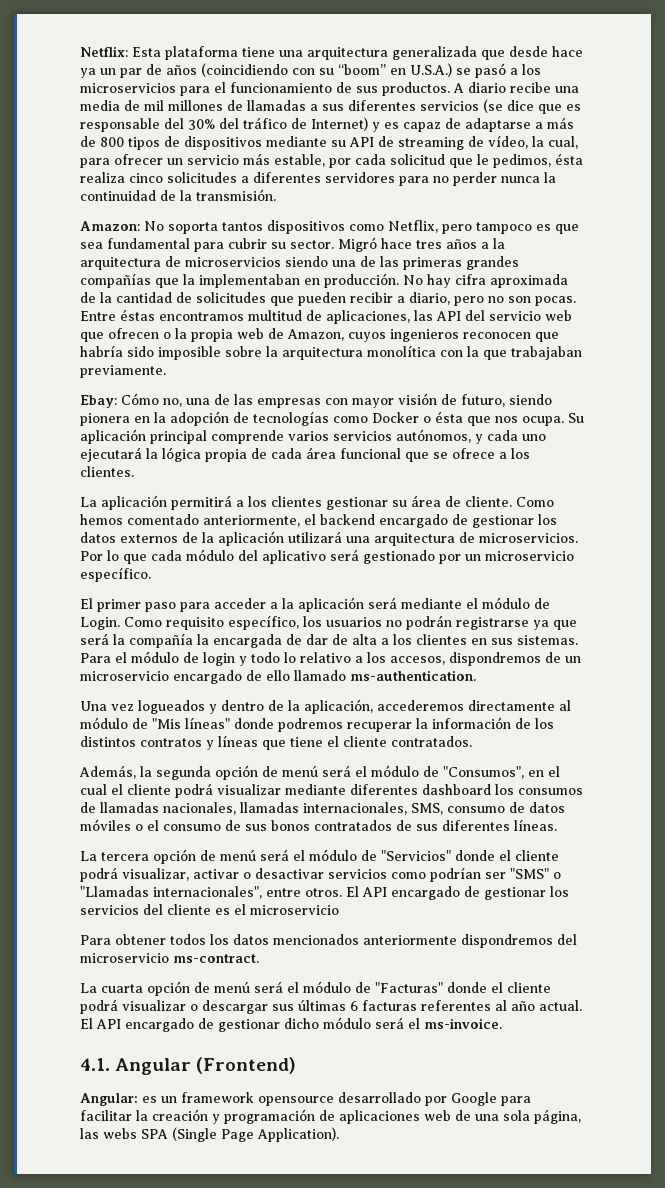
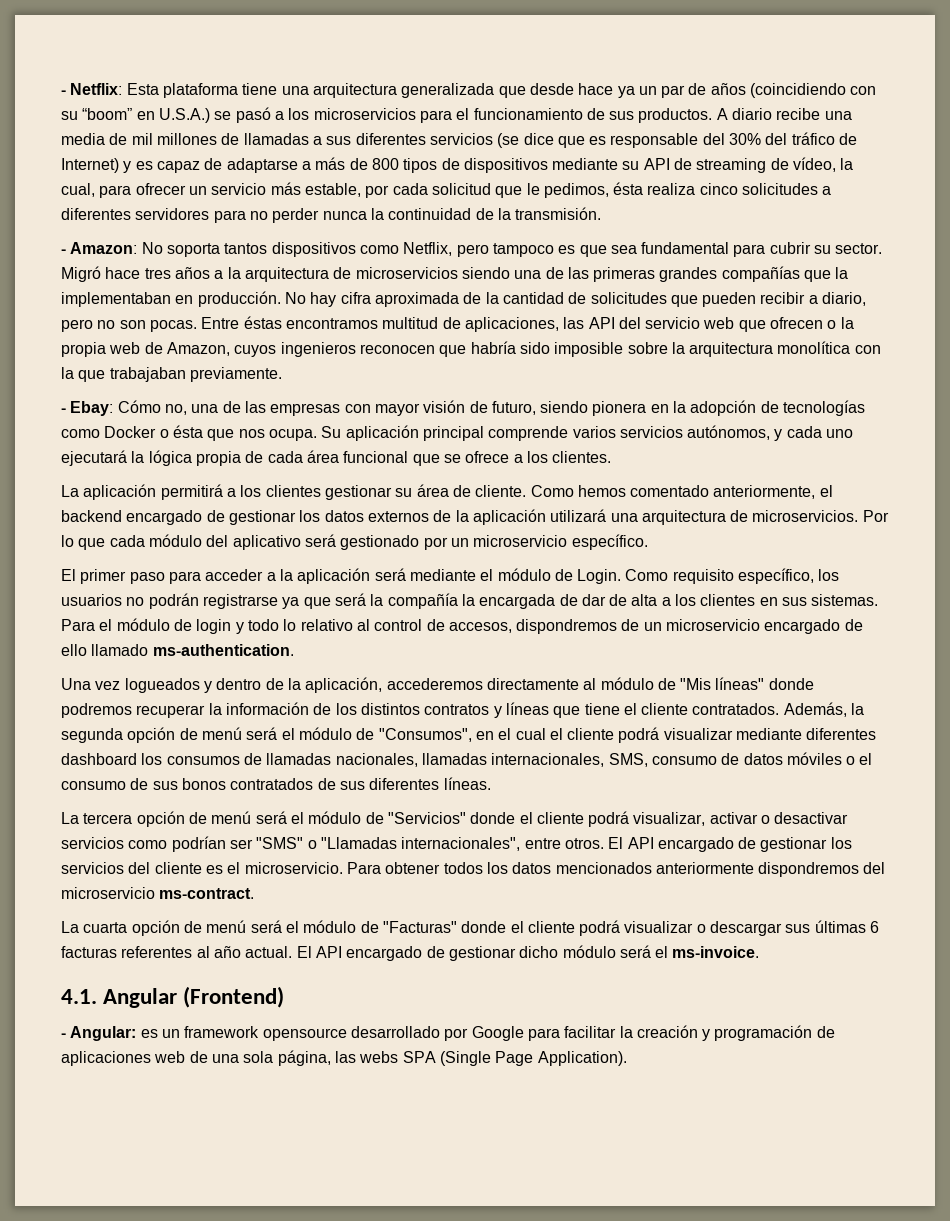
- Netflix: Esta plataforma tiene una arquitectura generalizada que desde hace ya un par de años (coincidiendo con su “boom” en U.S.A.) se pasó a los microservicios para el funcionamiento de sus productos.
+ - Netflix: Esta plataforma tiene una arquitectura generalizada que desde hace ya un par de años (coincidiendo con su “boom” en U.S.A.) se pasó a los microservicios para el funcionamiento de sus productos.
- Amazon: No soporta tantos dispositivos como Netflix, pero tampoco es que sea fundamental para cubrir su sector.
+ - Amazon: No soporta tantos dispositivos como Netflix, pero tampoco es que sea fundamental para cubrir su sector.
- Ebay: Cómo no, una de las empresas con mayor visión de futuro, siendo pionera en la adopción de tecnologías como Docker o ésta que nos ocupa.
+ - Ebay: Cómo no, una de las empresas con mayor visión de futuro, siendo pionera en la adopción de tecnologías como Docker o ésta que nos ocupa.
- Para el módulo de login y todo lo relativo a los accesos, dispondremos de un microservicio encargado de ello llamado ms-authentication.
+ Para el módulo de login y todo lo relativo al control de accesos, dispondremos de un microservicio encargado de ello llamado ms-authentication.
- Una vez logueados y dentro de la aplicación, accederemos directamente al módulo de "Mis líneas" donde podremos recuperar la información de los distintos contratos y líneas que tiene el cliente contratados.
- Además, la segunda opción de menú será el módulo de "Consumos", en el cual el cliente podrá visualizar mediante diferentes dashboard los consumos de llamadas nacionales, llamadas internacionales, SMS, consumo de datos móviles o el consumo de sus bonos contratados de sus diferentes líneas.
+ Una vez logueados y dentro de la aplicación, accederemos directamente al módulo de "Mis líneas" donde podremos recuperar la información de los distintos contratos y líneas que tiene el cliente contratados. Además, la segunda opción de menú será el módulo de "Consumos", en el cual el cliente podrá visualizar mediante diferentes dashboard los consumos de llamadas nacionales, llamadas internacionales, SMS, consumo de datos móviles o el consumo de sus bonos contratados de sus diferentes líneas.
- El API encargado de gestionar los servicios del cliente es el microservicio
- Para obtener todos los datos mencionados anteriormente dispondremos del microservicio ms-contract.
+ El API encargado de gestionar los servicios del cliente es el microservicio. Para obtener todos los datos mencionados anteriormente dispondremos del microservicio ms-contract.
- Angular: es un framework opensource desarrollado por Google para facilitar la creación y programación de aplicaciones web de una sola página, las webs SPA (Single Page Application).
+ - Angular: es un framework opensource desarrollado por Google para facilitar la creación y programación de aplicaciones web de una sola página, las webs SPA (Single Page Application).

